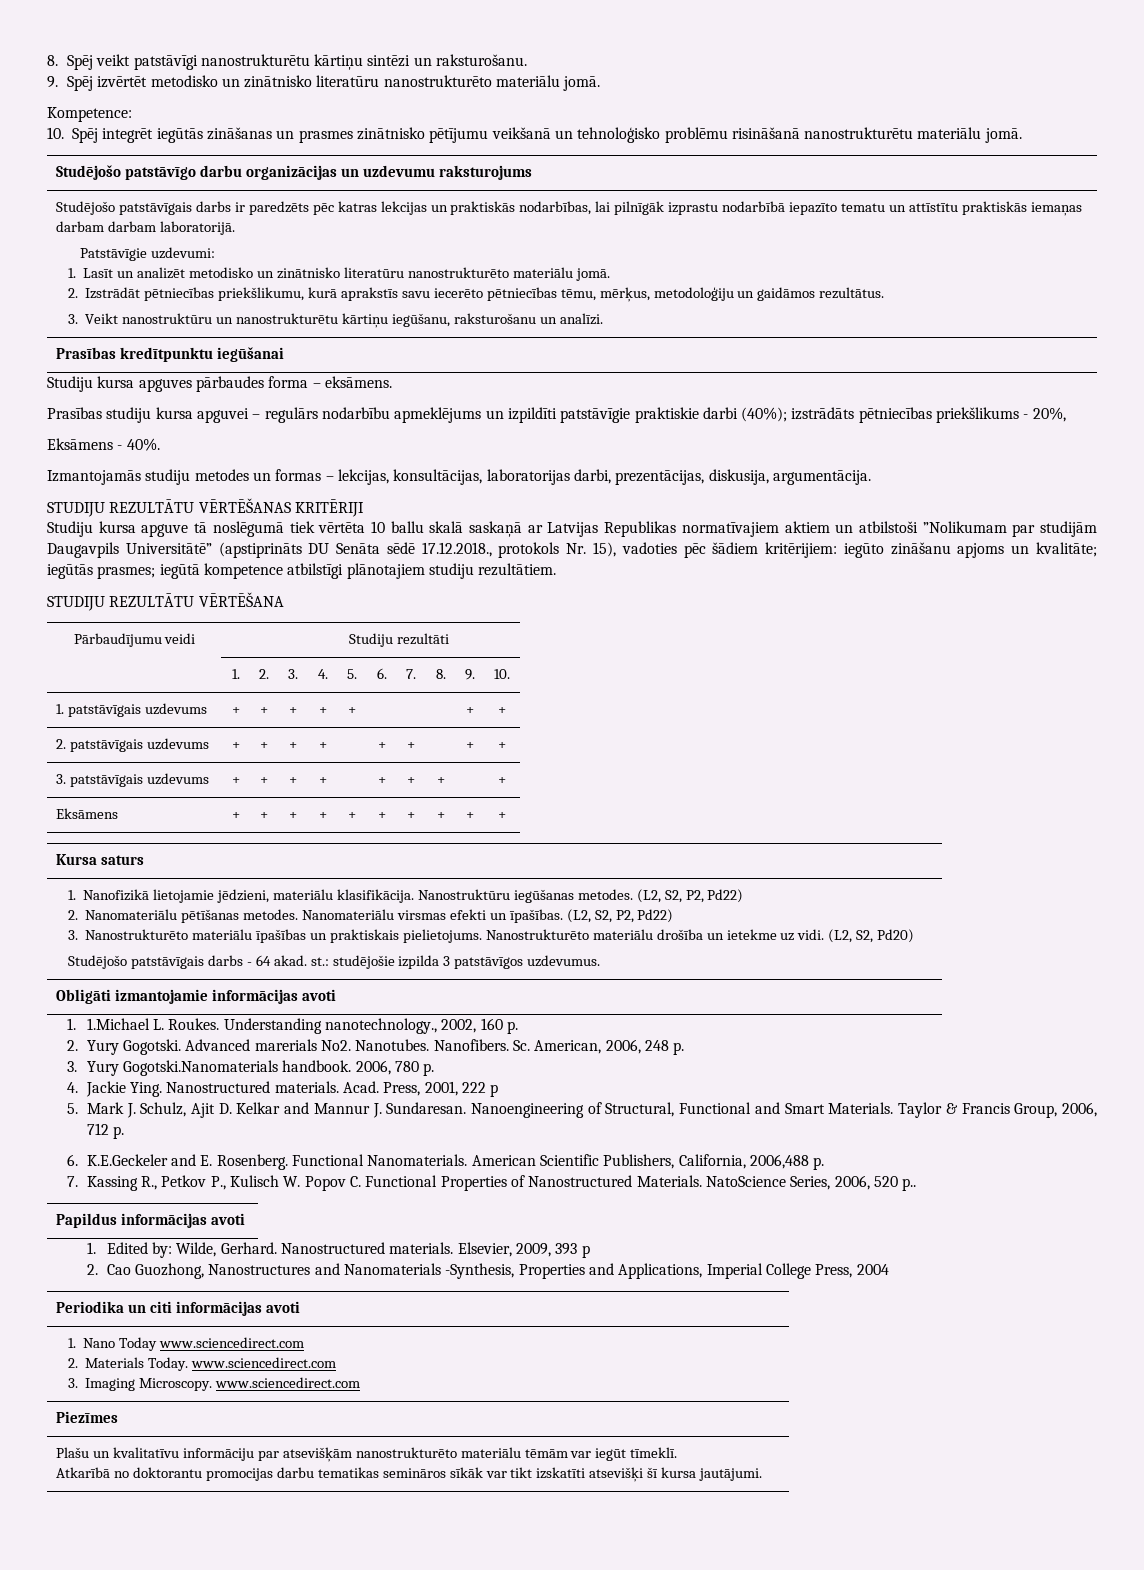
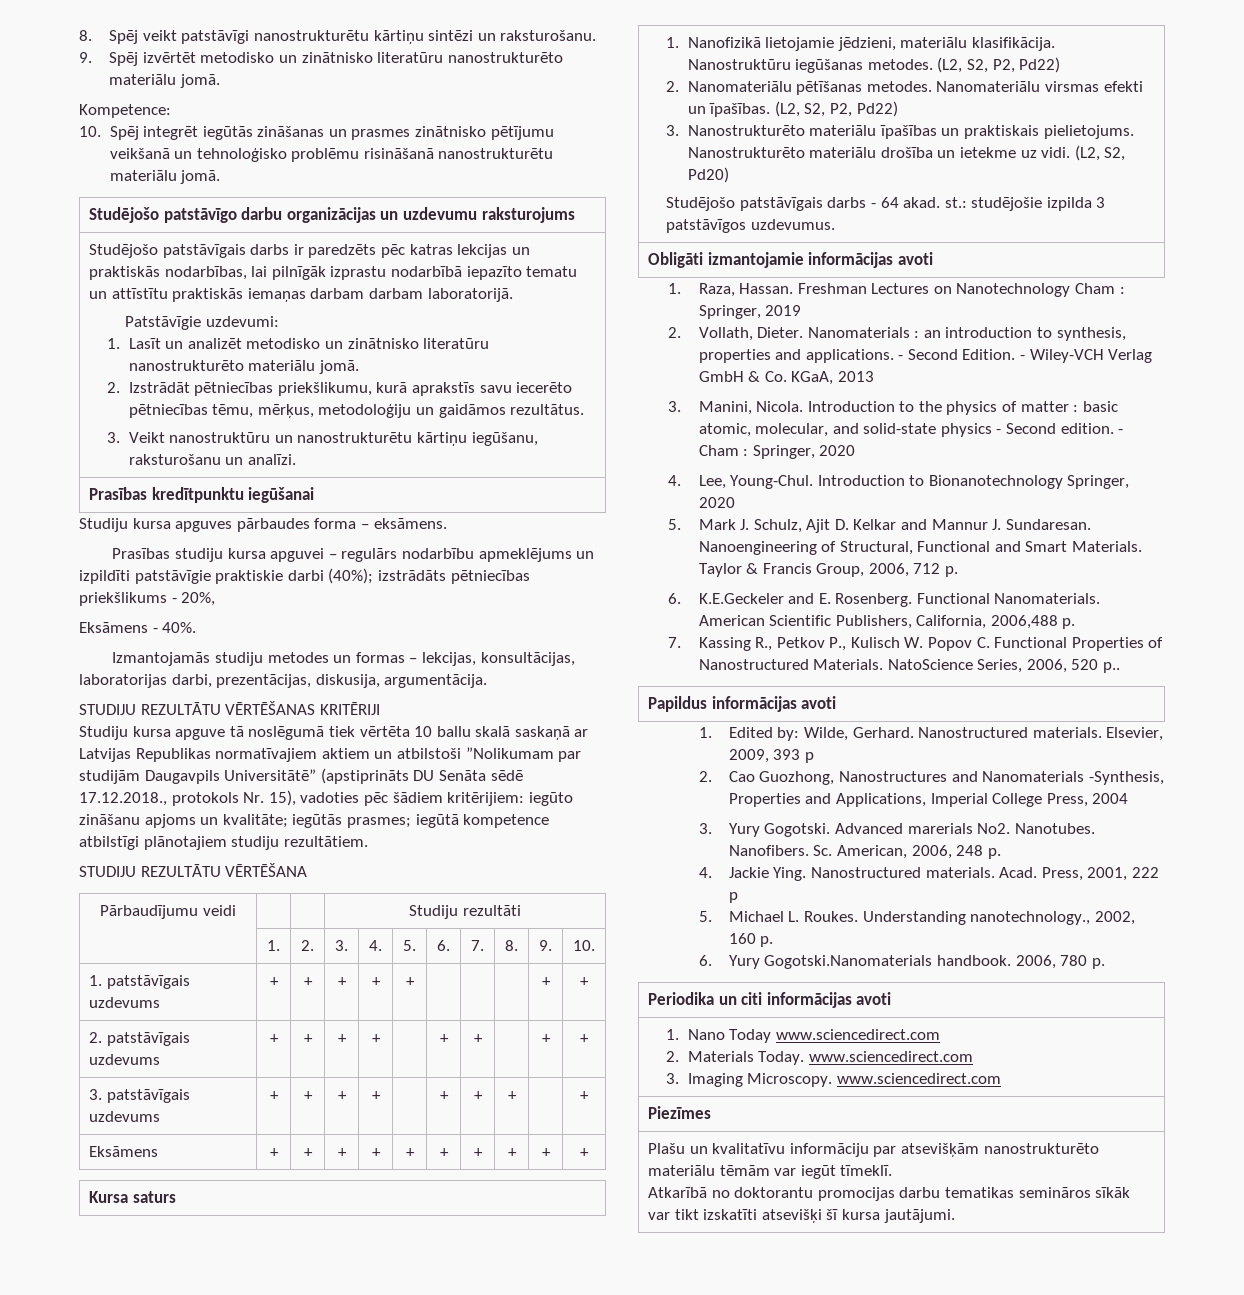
- 1. 1.Michael L. Roukes. Understanding nanotechnology., 2002, 160 p.
- 2. Yury Gogotski. Advanced marerials No2. Nanotubes. Nanofibers. Sc. American, 2006, 248 p.
- 3. Yury Gogotski.Nanomaterials handbook. 2006, 780 p.
- 4. Jackie Ying. Nanostructured materials. Acad. Press, 2001, 222 p
+ 1. Raza, Hassan. Freshman Lectures on Nanotechnology Cham : Springer, 2019
+ 2. Vollath, Dieter. Nanomaterials : an introduction to synthesis, properties and applications. - Second Edition. - Wiley-VCH Verlag GmbH & Co. KGaA, 2013
+ 3. Manini, Nicola. Introduction to the physics of matter : basic atomic, molecular, and solid-state physics - Second edition. - Cham : Springer, 2020
+ 4. Lee, Young-Chul. Introduction to Bionanotechnology Springer, 2020
+ 3. Yury Gogotski. Advanced marerials No2. Nanotubes. Nanofibers. Sc. American, 2006, 248 p.
+ 4. Jackie Ying. Nanostructured materials. Acad. Press, 2001, 222 p
+ 5. Michael L. Roukes. Understanding nanotechnology., 2002, 160 p.
+ 6. Yury Gogotski.Nanomaterials handbook. 2006, 780 p.

